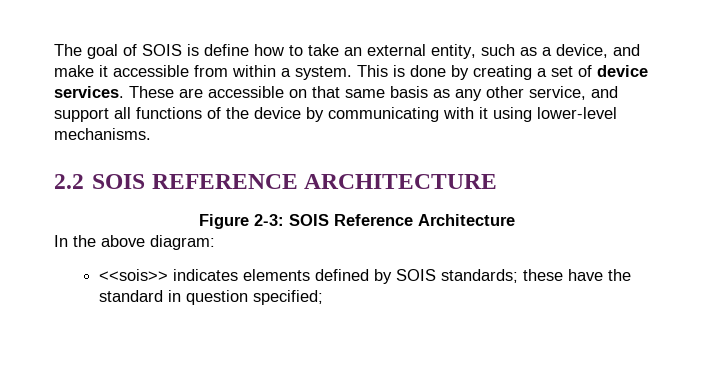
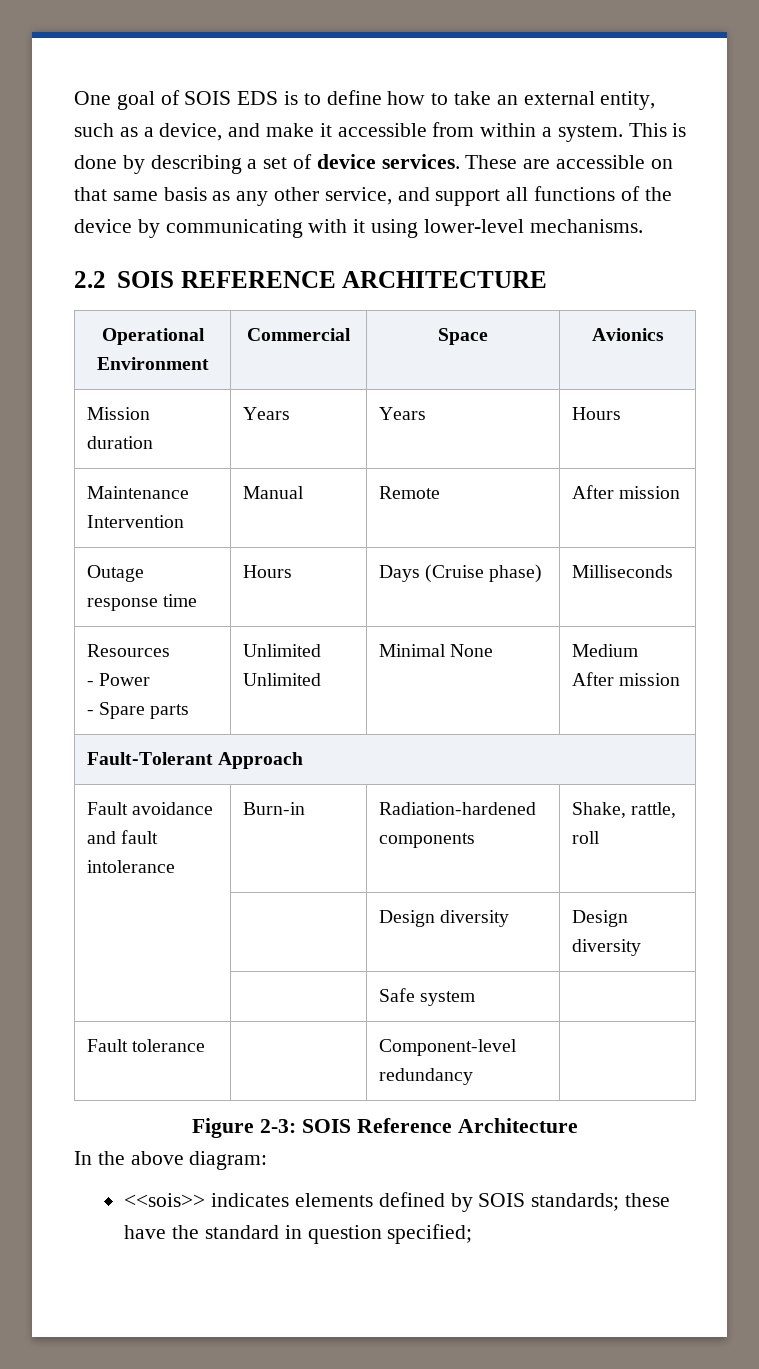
- The goal of SOIS is define how to take an external entity, such as a device, and make it accessible from within a system.
+ One goal of SOIS EDS is to define how to take an external entity, such as a device, and make it accessible from within a system.
- This is done by creating a set of device services.
+ This is done by describing a set of device services.
+ Operational Environment | Commercial | Space | Avionics
+ Mission duration | Years | Years | Hours
+ Maintenance Intervention | Manual | Remote | After mission
+ Outage response time | Hours | Days (Cruise phase) | Milliseconds
+ Resources
+ - Power
+ - Spare parts | Unlimited Unlimited | Minimal None | Medium After mission
+ Fault-Tolerant Approach
+ Fault avoidance and fault intolerance | Burn-in | Radiation-hardened components | Shake, rattle, roll
+ | | Design diversity | Design diversity
+ | | Safe system |
+ Fault tolerance | | Component-level redundancy |

